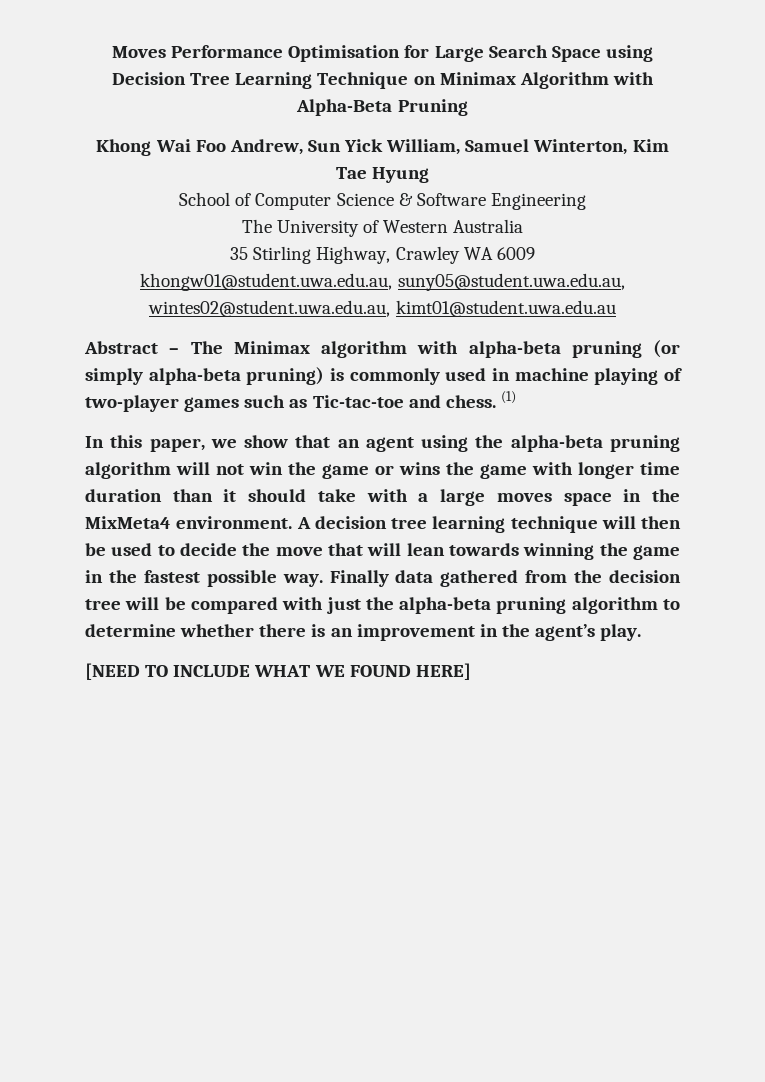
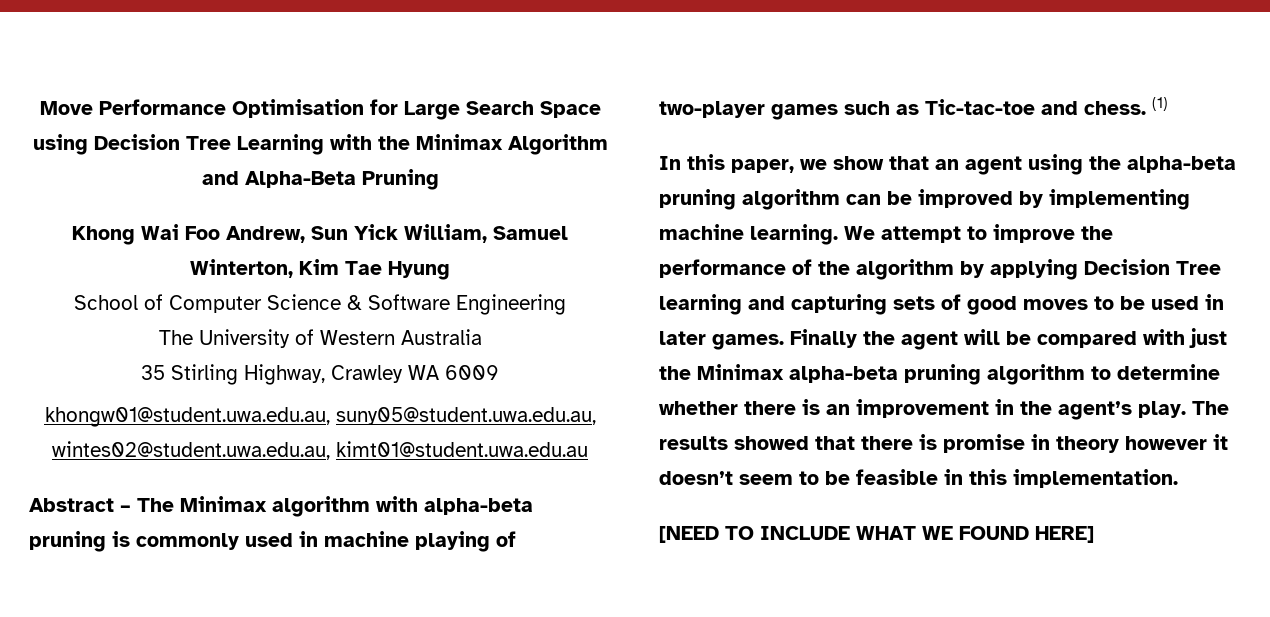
- Moves Performance Optimisation for Large Search Space using Decision Tree Learning Technique on Minimax Algorithm with Alpha-Beta Pruning
+ Move Performance Optimisation for Large Search Space using Decision Tree Learning with the Minimax Algorithm and Alpha-Beta Pruning
- Abstract – The Minimax algorithm with alpha-beta pruning (or simply alpha-beta pruning) is commonly used in machine playing of two-player games such as Tic-tac-toe and chess.
+ Abstract – The Minimax algorithm with alpha-beta pruning is commonly used in machine playing of two-player games such as Tic-tac-toe and chess.
- In this paper, we show that an agent using the alpha-beta pruning algorithm will not win the game or wins the game with longer time duration than it should take with a large moves space in the MixMeta4 environment. A decision tree learning technique will then be used to decide the move that will lean towards winning the game in the fastest possible way. Finally data gathered from the decision tree will be compared with just the alpha-beta pruning algorithm to determine whether there is an improvement in the agent’s play.
+ In this paper, we show that an agent using the alpha-beta pruning algorithm can be improved by implementing machine learning. We attempt to improve the performance of the algorithm by applying Decision Tree learning and capturing sets of good moves to be used in later games. Finally the agent will be compared with just the Minimax alpha-beta pruning algorithm to determine whether there is an improvement in the agent’s play. The results showed that there is promise in theory however it doesn’t seem to be feasible in this implementation.

